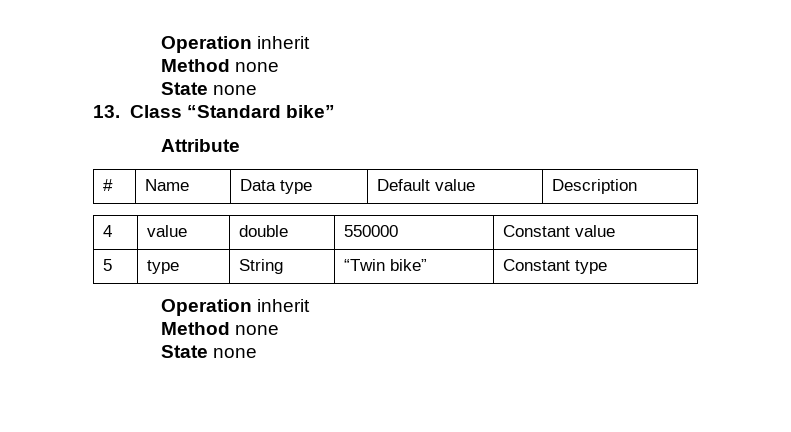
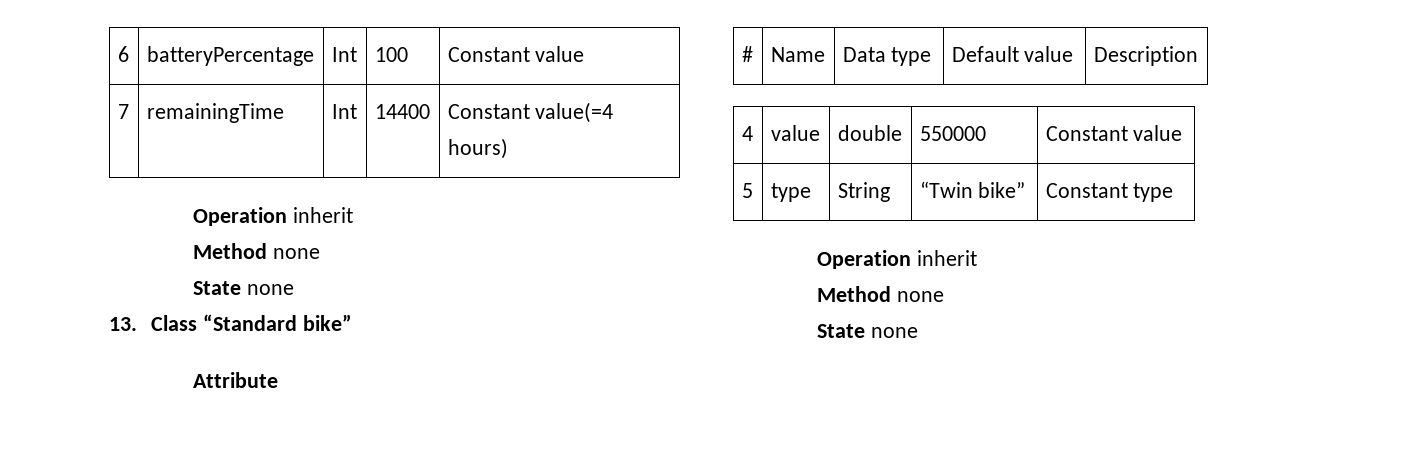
+ 6 | batteryPercentage | Int | 100 | Constant value
+ 7 | remainingTime | Int | 14400 | Constant value(=4 hours)

